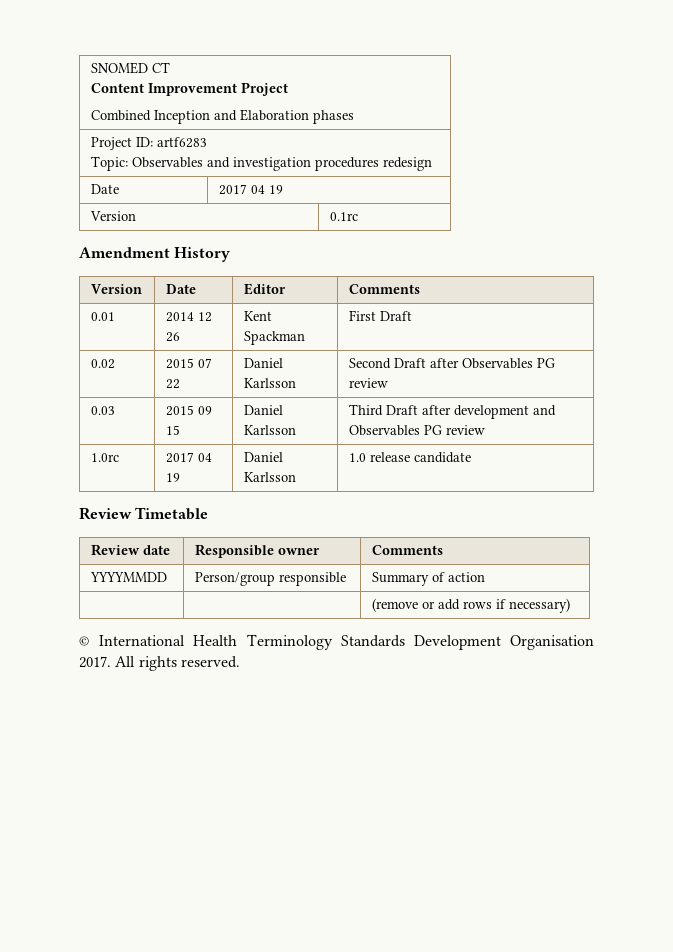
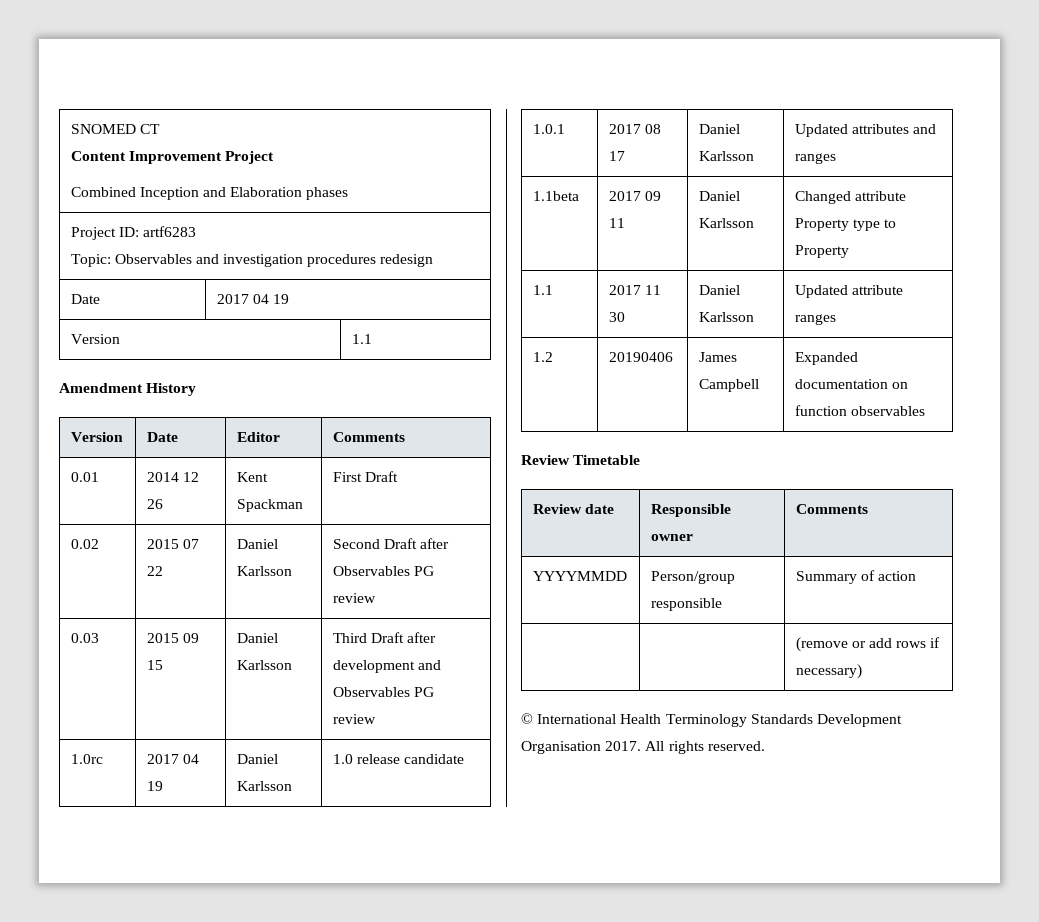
- Version | 0.1rc
+ Version | 1.1
+ 1.0.1 | 2017 08 17 | Daniel Karlsson | Updated attributes and ranges
+ 1.1beta | 2017 09 11 | Daniel Karlsson | Changed attribute Property type to Property
+ 1.1 | 2017 11 30 | Daniel Karlsson | Updated attribute ranges
+ 1.2 | 20190406 | James Campbell | Expanded documentation on function observables

